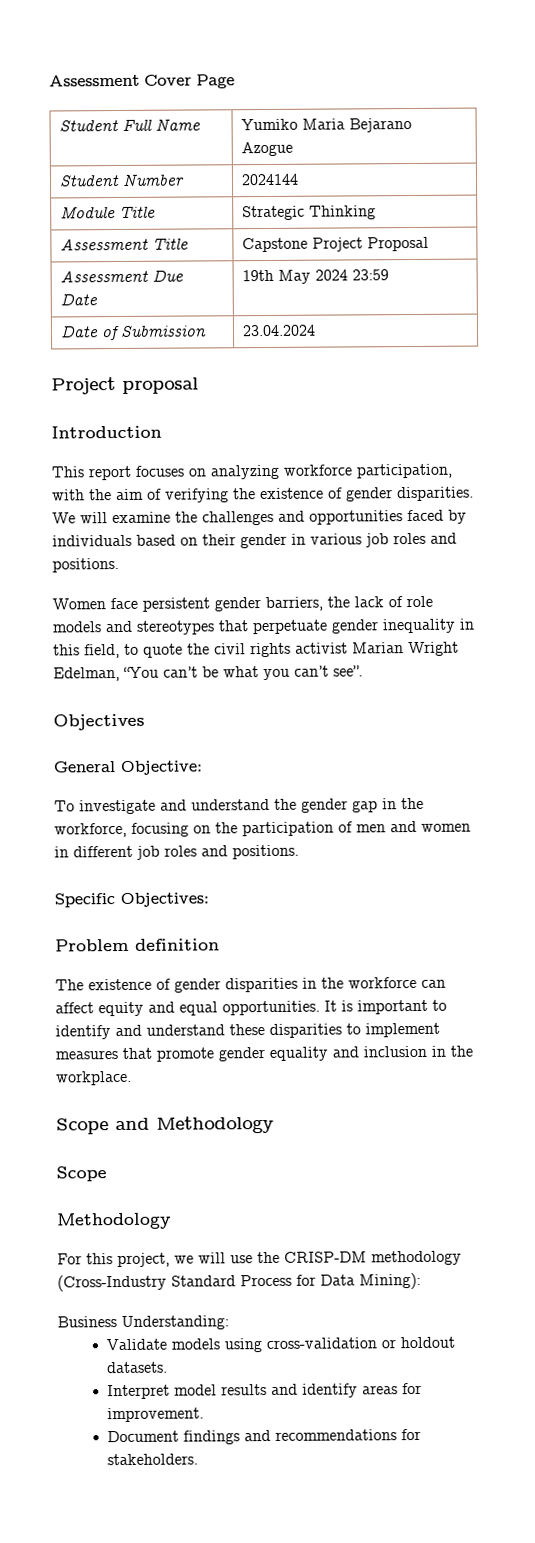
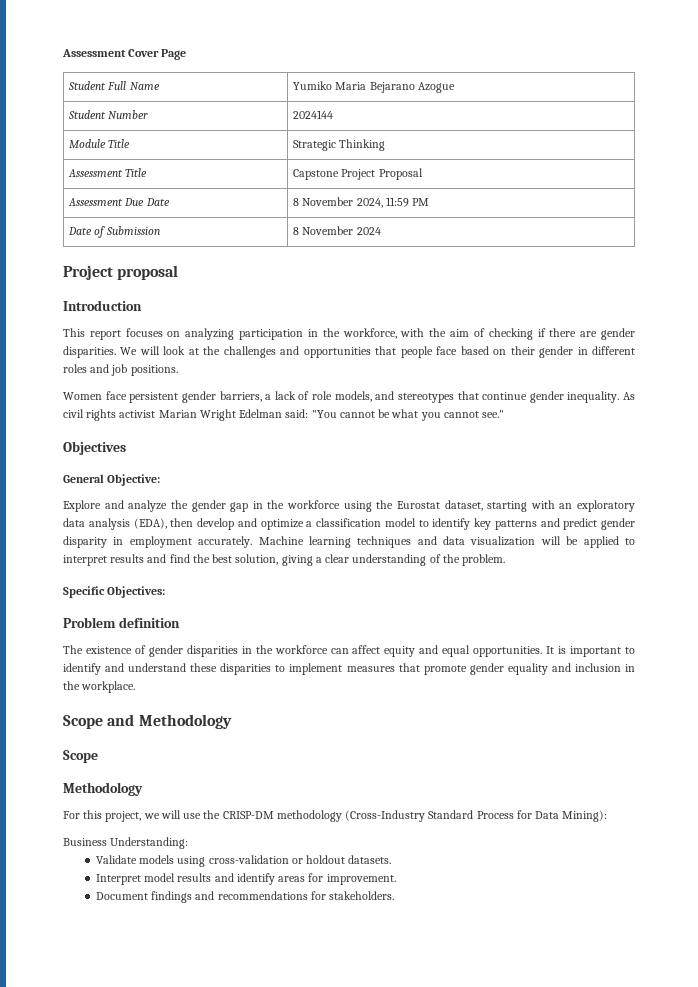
- Assessment Due Date | 19th May 2024 23:59
+ Assessment Due Date | 8 November 2024, 11:59 PM
- Date of Submission | 23.04.2024
+ Date of Submission | 8 November 2024
- This report focuses on analyzing workforce participation, with the aim of verifying the existence of gender disparities.
+ This report focuses on analyzing participation in the workforce, with the aim of checking if there are gender disparities.
- We will examine the challenges and opportunities faced by individuals based on their gender in various job roles and positions.
+ We will look at the challenges and opportunities that people face based on their gender in different roles and job positions.
- Women face persistent gender barriers, the lack of role models and stereotypes that perpetuate gender inequality in this field, to quote the civil rights activist Marian Wright Edelman, “You can’t be what you can’t see”.
+ Women face persistent gender barriers, a lack of role models, and stereotypes that continue gender inequality. As civil rights activist Marian Wright Edelman said: "You cannot be what you cannot see."
- To investigate and understand the gender gap in the workforce, focusing on the participation of men and women in different job roles and positions.
+ Explore and analyze the gender gap in the workforce using the Eurostat dataset, starting with an exploratory data analysis (EDA), then develop and optimize a classification model to identify key patterns and predict gender disparity in employment accurately. Machine learning techniques and data visualization will be applied to interpret results and find the best solution, giving a clear understanding of the problem.

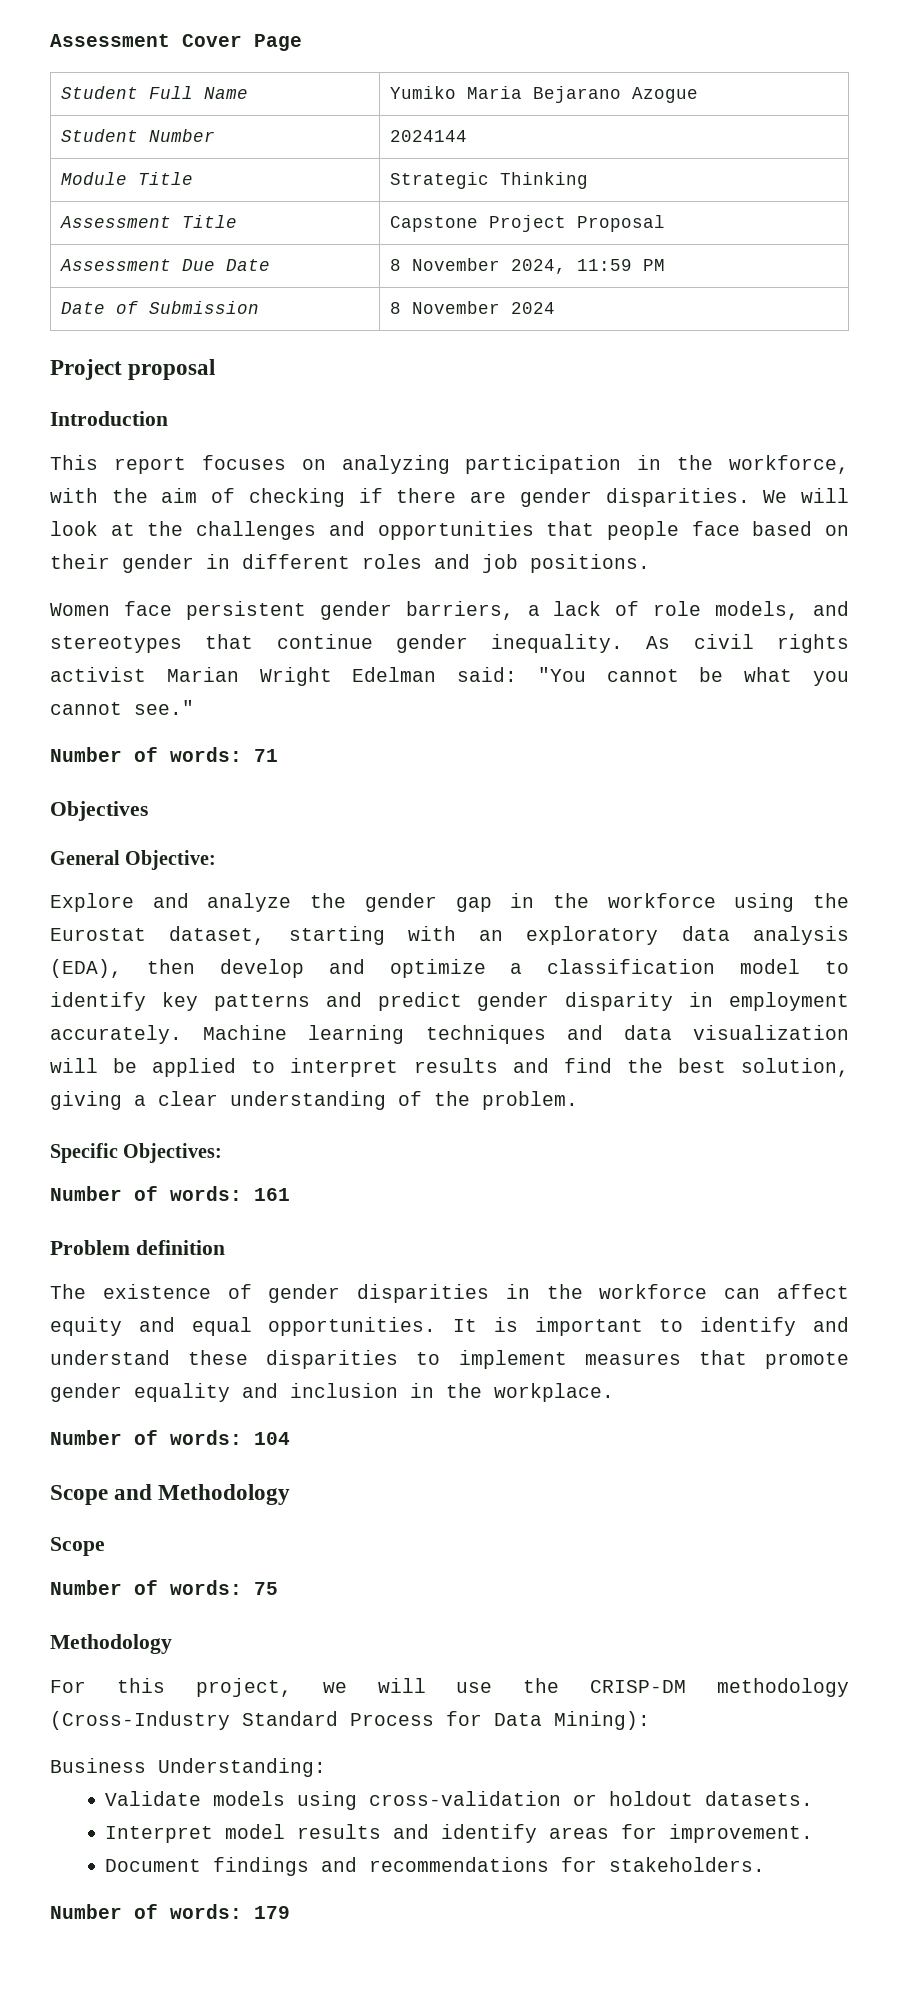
+ Number of words: 71
+ Number of words: 161
+ Number of words: 104
+ Number of words: 75
+ Number of words: 179

